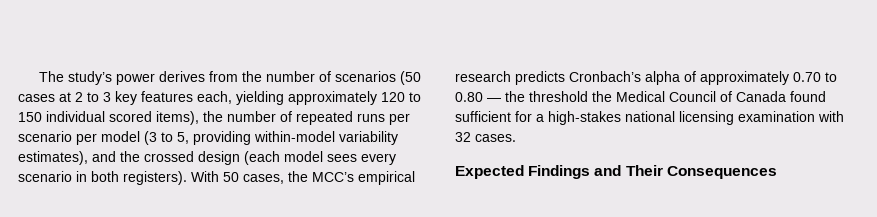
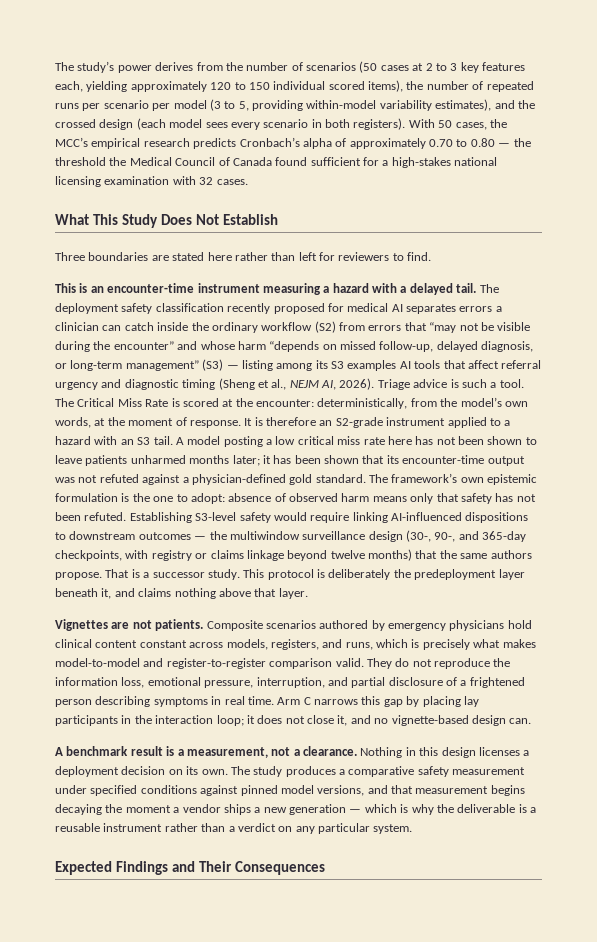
+ What This Study Does Not Establish
+ Three boundaries are stated here rather than left for reviewers to find.
+ This is an encounter-time instrument measuring a hazard with a delayed tail. The deployment safety classification recently proposed for medical AI separates errors a clinician can catch inside the ordinary workflow (S2) from errors that “may not be visible during the encounter” and whose harm “depends on missed follow-up, delayed diagnosis, or long-term management” (S3) — listing among its S3 examples AI tools that affect referral urgency and diagnostic timing (Sheng et al., NEJM AI, 2026). Triage advice is such a tool. The Critical Miss Rate is scored at the encounter: deterministically, from the model’s own words, at the moment of response. It is therefore an S2-grade instrument applied to a hazard with an S3 tail. A model posting a low critical miss rate here has not been shown to leave patients unharmed months later; it has been shown that its encounter-time output was not refuted against a physician-defined gold standard. The framework’s own epistemic formulation is the one to adopt: absence of observed harm means only that safety has not been refuted. Establishing S3-level safety would require linking AI-influenced dispositions to downstream outcomes — the multiwindow surveillance design (30-, 90-, and 365-day checkpoints, with registry or claims linkage beyond twelve months) that the same authors propose. That is a successor study. This protocol is deliberately the predeployment layer beneath it, and claims nothing above that layer.
+ Vignettes are not patients. Composite scenarios authored by emergency physicians hold clinical content constant across models, registers, and runs, which is precisely what makes model-to-model and register-to-register comparison valid. They do not reproduce the information loss, emotional pressure, interruption, and partial disclosure of a frightened person describing symptoms in real time. Arm C narrows this gap by placing lay participants in the interaction loop; it does not close it, and no vignette-based design can.
+ A benchmark result is a measurement, not a clearance. Nothing in this design licenses a deployment decision on its own. The study produces a comparative safety measurement under specified conditions against pinned model versions, and that measurement begins decaying the moment a vendor ships a new generation — which is why the deliverable is a reusable instrument rather than a verdict on any particular system.

